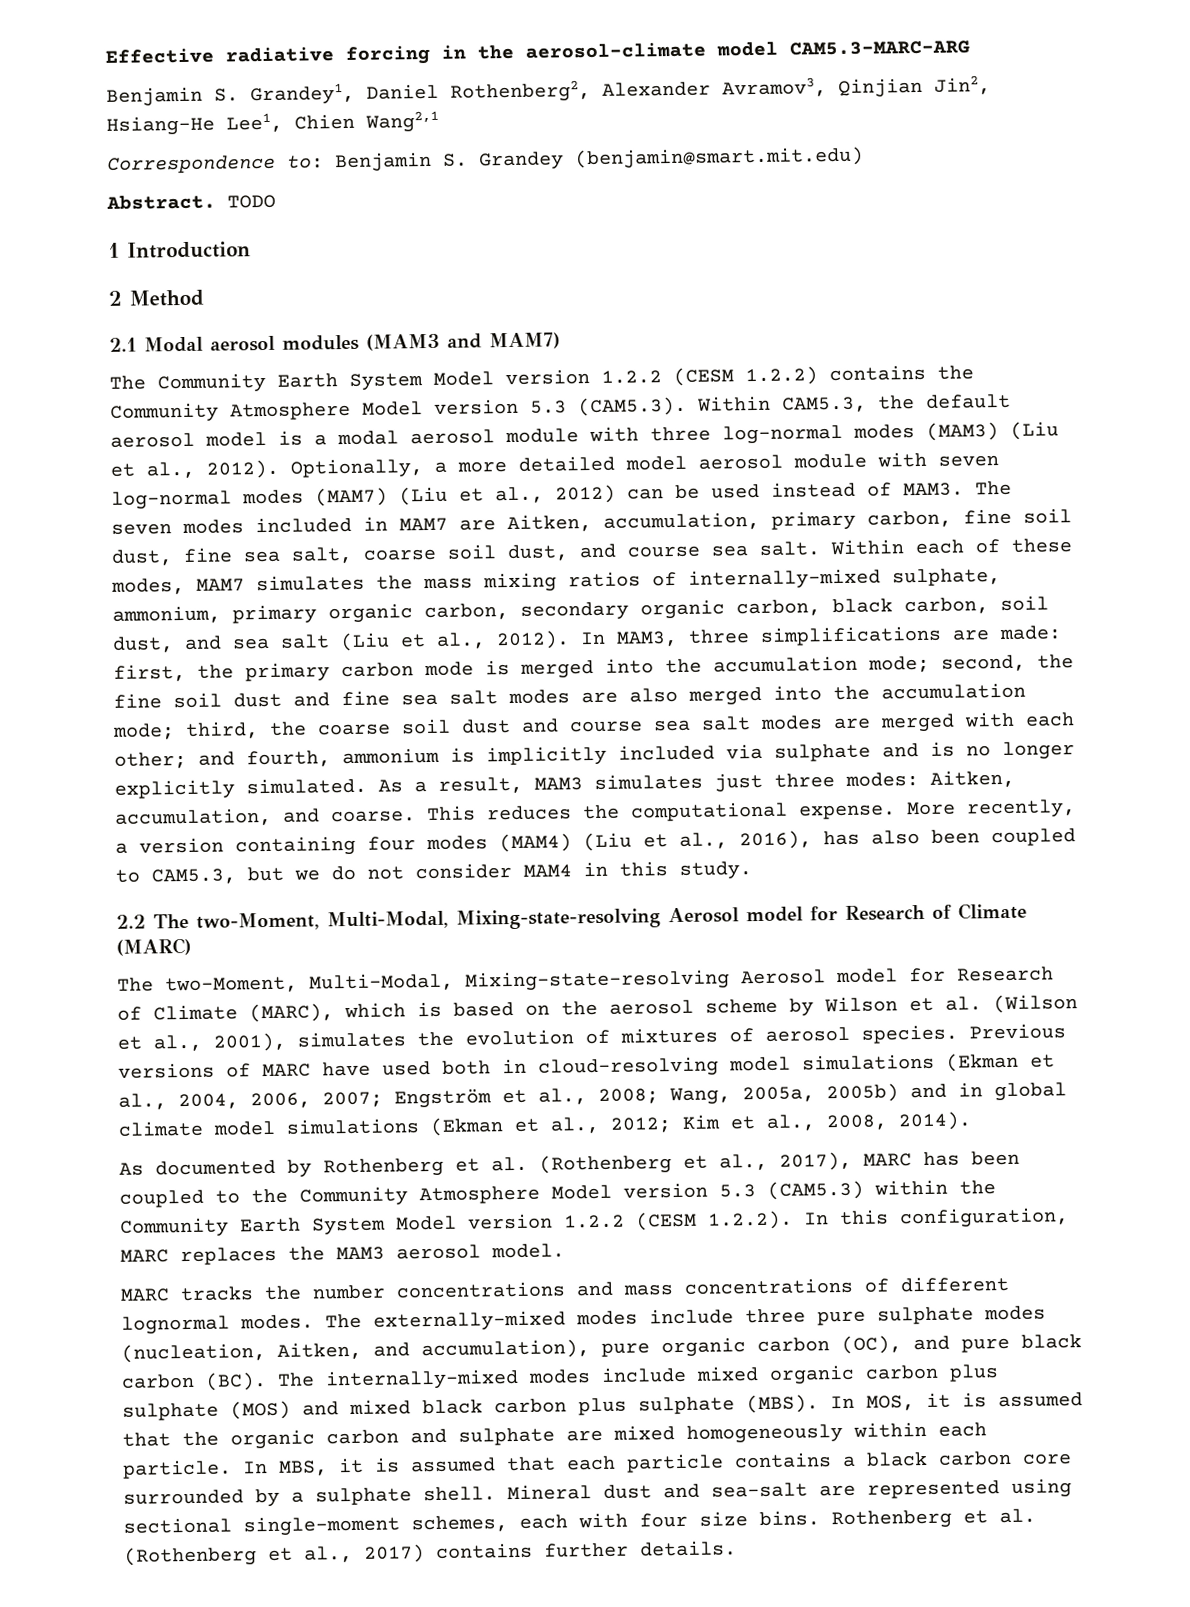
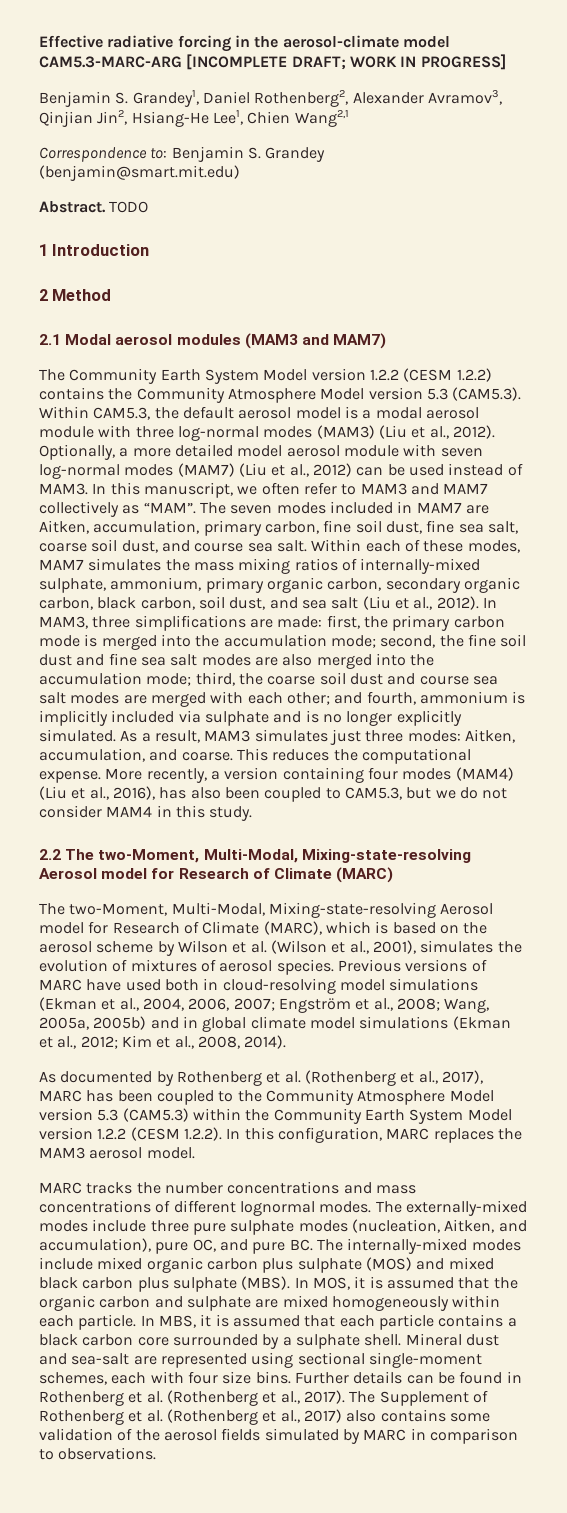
- Effective radiative forcing in the aerosol-climate model CAM5.3-MARC-ARG
+ Effective radiative forcing in the aerosol-climate model CAM5.3-MARC-ARG [INCOMPLETE DRAFT; WORK IN PROGRESS]
+ In this manuscript, we often refer to MAM3 and MAM7 collectively as “MAM”.
- The externally-mixed modes include three pure sulphate modes (nucleation, Aitken, and accumulation), pure organic carbon (OC), and pure black carbon (BC). The internally-mixed modes include mixed organic carbon plus sulphate (MOS) and mixed black carbon plus sulphate (MBS).
+ The externally-mixed modes include three pure sulphate modes (nucleation, Aitken, and accumulation), pure OC, and pure BC. The internally-mixed modes include mixed organic carbon plus sulphate (MOS) and mixed black carbon plus sulphate (MBS).
- Rothenberg et al. (Rothenberg et al., 2017) contains further details.
+ Further details can be found in Rothenberg et al. (Rothenberg et al., 2017). The Supplement of Rothenberg et al. (Rothenberg et al., 2017) also contains some validation of the aerosol fields simulated by MARC in comparison to observations.

